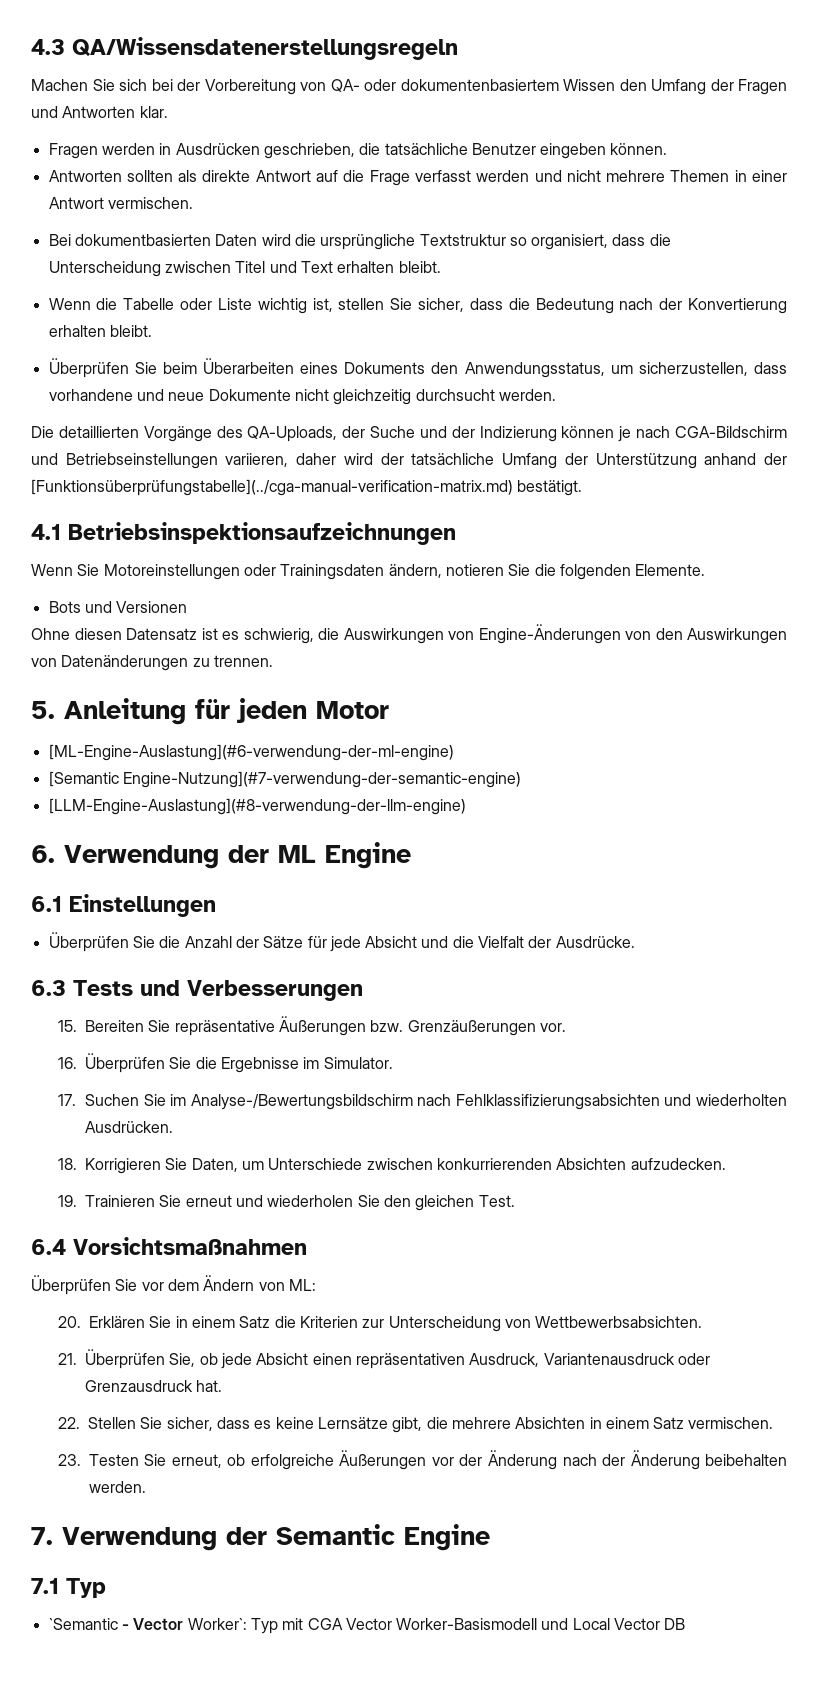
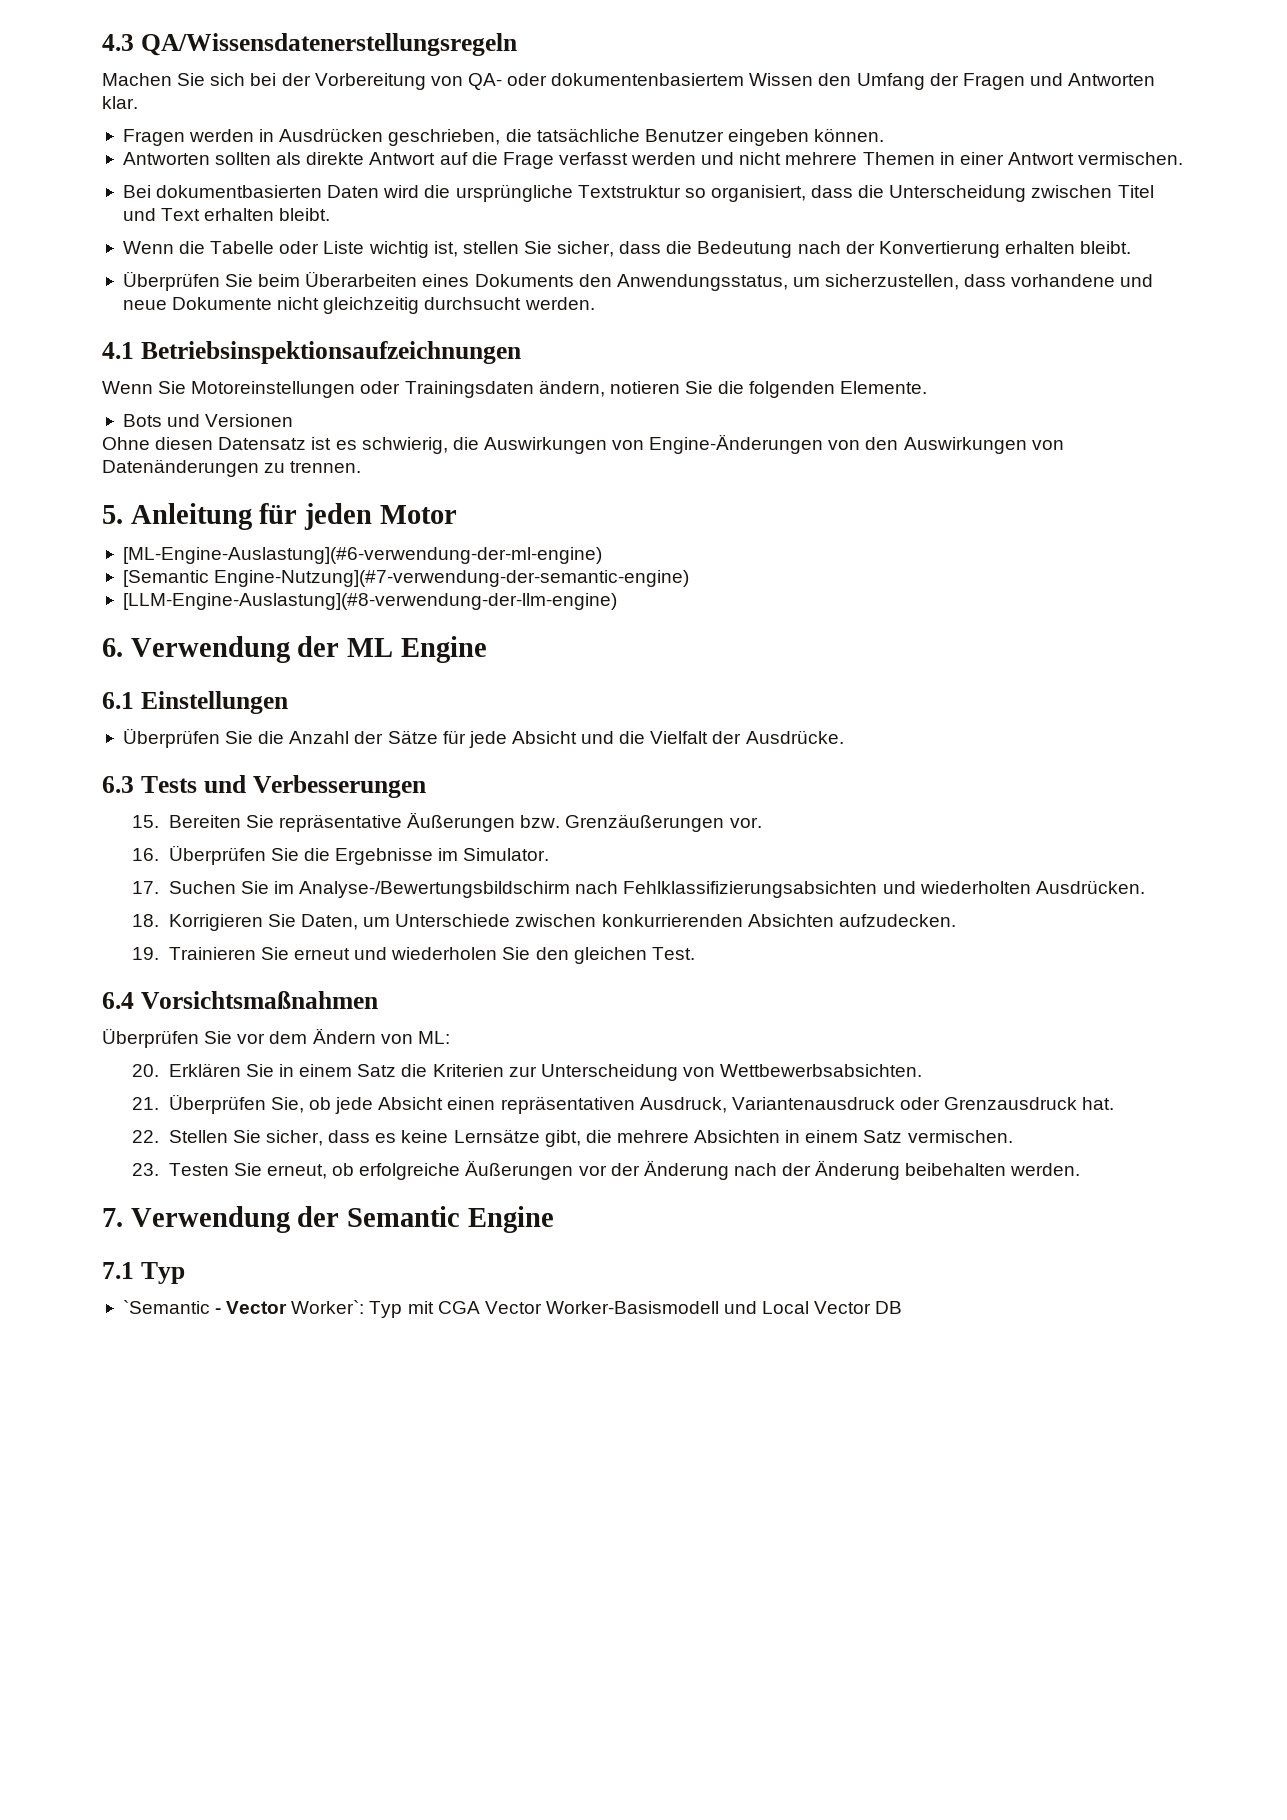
- Die detaillierten Vorgänge des QA-Uploads, der Suche und der Indizierung können je nach CGA-Bildschirm und Betriebseinstellungen variieren, daher wird der tatsächliche Umfang der Unterstützung anhand der [Funktionsüberprüfungstabelle](../cga-manual-verification-matrix.md) bestätigt.

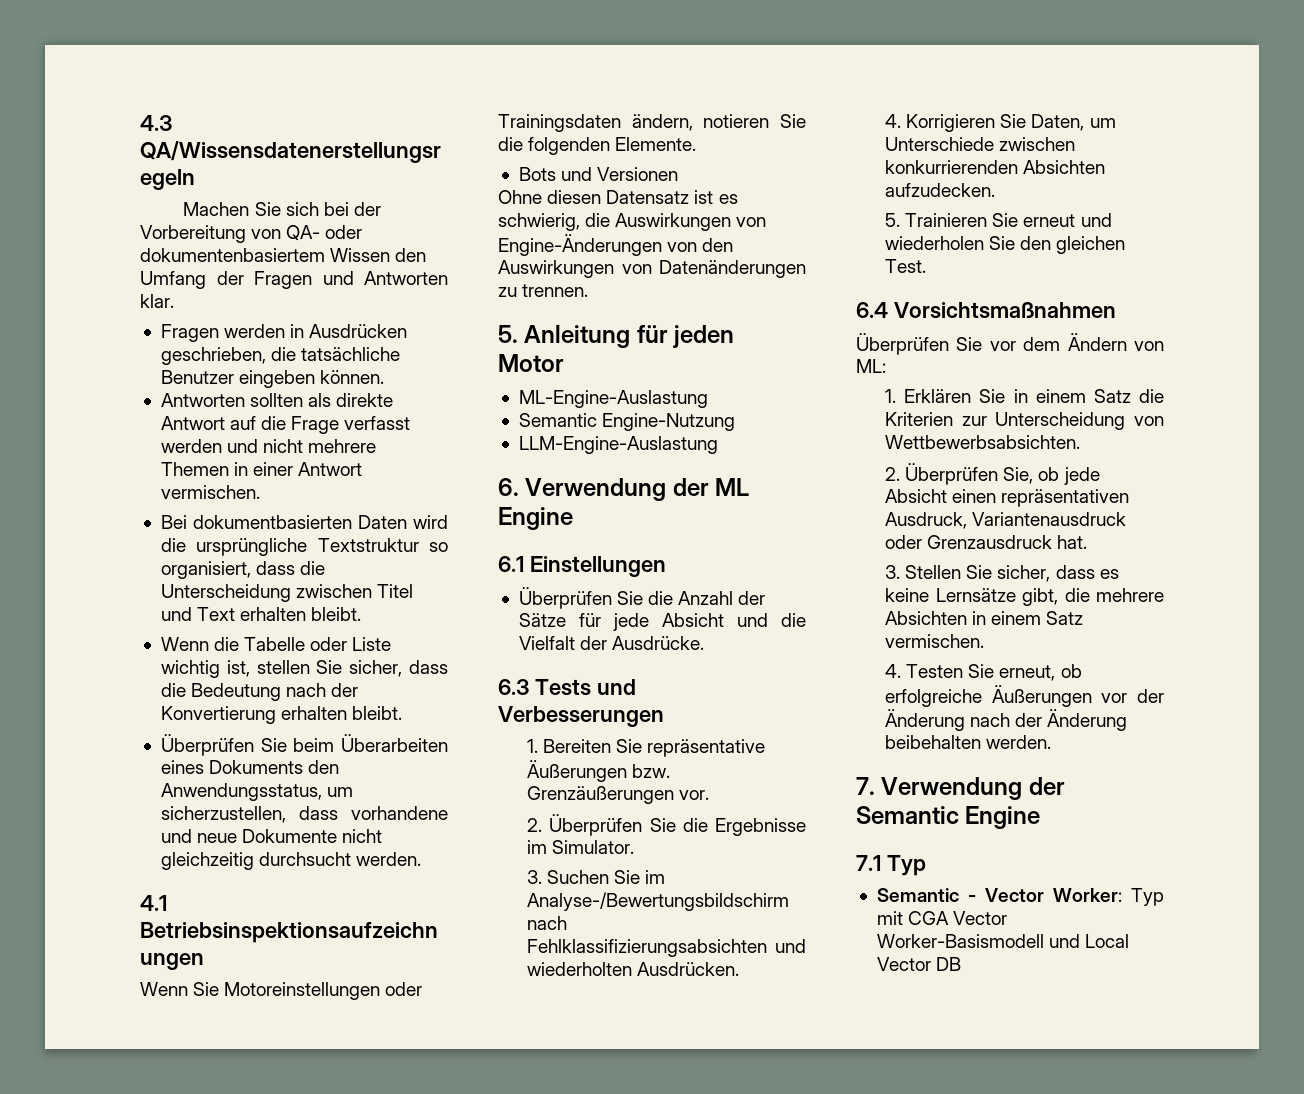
- [ML-Engine-Auslastung](#6-verwendung-der-ml-engine)
- [Semantic Engine-Nutzung](#7-verwendung-der-semantic-engine)
- [LLM-Engine-Auslastung](#8-verwendung-der-llm-engine)
+ ML-Engine-Auslastung
+ Semantic Engine-Nutzung
+ LLM-Engine-Auslastung
- 15. Bereiten Sie repräsentative Äußerungen bzw. Grenzäußerungen vor.
+ 1. Bereiten Sie repräsentative Äußerungen bzw. Grenzäußerungen vor.
- 16. Überprüfen Sie die Ergebnisse im Simulator.
+ 2. Überprüfen Sie die Ergebnisse im Simulator.
- 17. Suchen Sie im Analyse-/Bewertungsbildschirm nach Fehlklassifizierungsabsichten und wiederholten Ausdrücken.
+ 3. Suchen Sie im Analyse-/Bewertungsbildschirm nach Fehlklassifizierungsabsichten und wiederholten Ausdrücken.
- 18. Korrigieren Sie Daten, um Unterschiede zwischen konkurrierenden Absichten aufzudecken.
+ 4. Korrigieren Sie Daten, um Unterschiede zwischen konkurrierenden Absichten aufzudecken.
- 19. Trainieren Sie erneut und wiederholen Sie den gleichen Test.
+ 5. Trainieren Sie erneut und wiederholen Sie den gleichen Test.
- 20. Erklären Sie in einem Satz die Kriterien zur Unterscheidung von Wettbewerbsabsichten.
+ 1. Erklären Sie in einem Satz die Kriterien zur Unterscheidung von Wettbewerbsabsichten.
- 21. Überprüfen Sie, ob jede Absicht einen repräsentativen Ausdruck, Variantenausdruck oder Grenzausdruck hat.
+ 2. Überprüfen Sie, ob jede Absicht einen repräsentativen Ausdruck, Variantenausdruck oder Grenzausdruck hat.
- 22. Stellen Sie sicher, dass es keine Lernsätze gibt, die mehrere Absichten in einem Satz vermischen.
+ 3. Stellen Sie sicher, dass es keine Lernsätze gibt, die mehrere Absichten in einem Satz vermischen.
- 23. Testen Sie erneut, ob erfolgreiche Äußerungen vor der Änderung nach der Änderung beibehalten werden.
+ 4. Testen Sie erneut, ob erfolgreiche Äußerungen vor der Änderung nach der Änderung beibehalten werden.
- `Semantic - Vector Worker`: Typ mit CGA Vector Worker-Basismodell und Local Vector DB
+ Semantic - Vector Worker: Typ mit CGA Vector Worker-Basismodell und Local Vector DB

